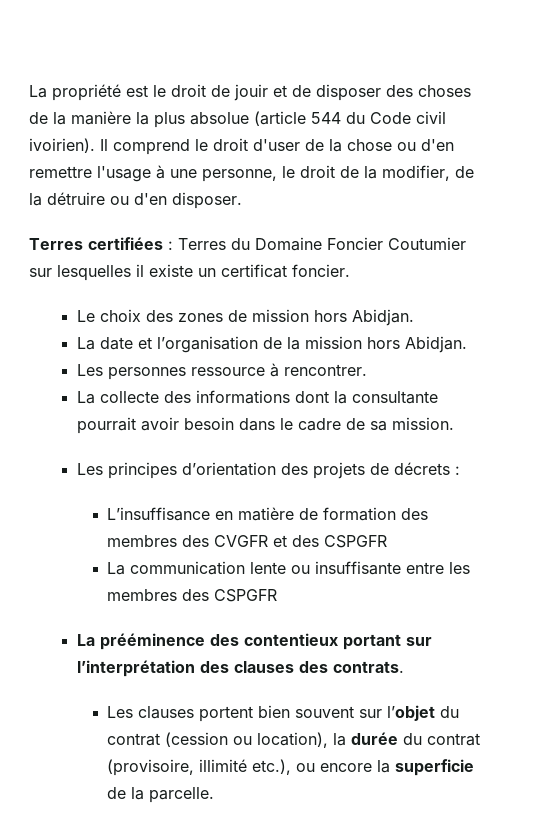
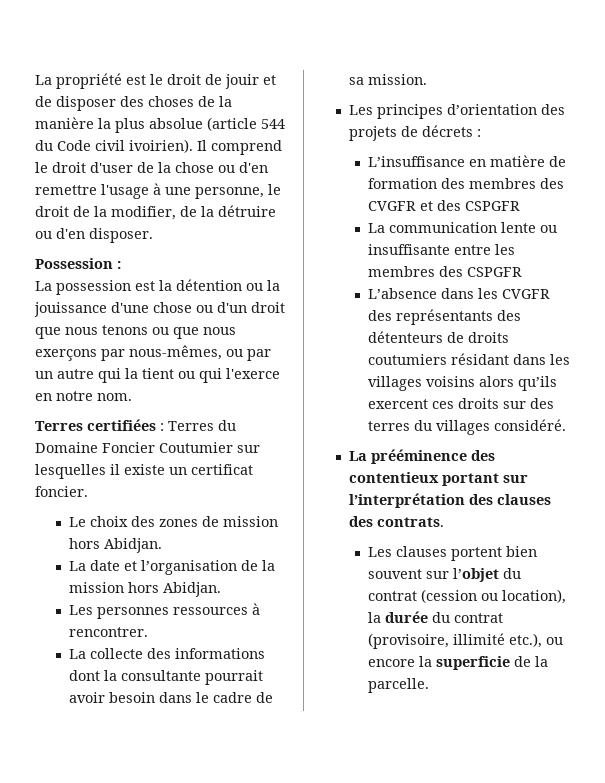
+ Possession :
+ La possession est la détention ou la jouissance d'une chose ou d'un droit que nous tenons ou que nous exerçons par nous-mêmes, ou par un autre qui la tient ou qui l'exerce en notre nom.
- Les personnes ressource à rencontrer.
+ Les personnes ressources à rencontrer.
+ L’absence dans les CVGFR des représentants des détenteurs de droits coutumiers résidant dans les villages voisins alors qu’ils exercent ces droits sur des terres du villages considéré.

